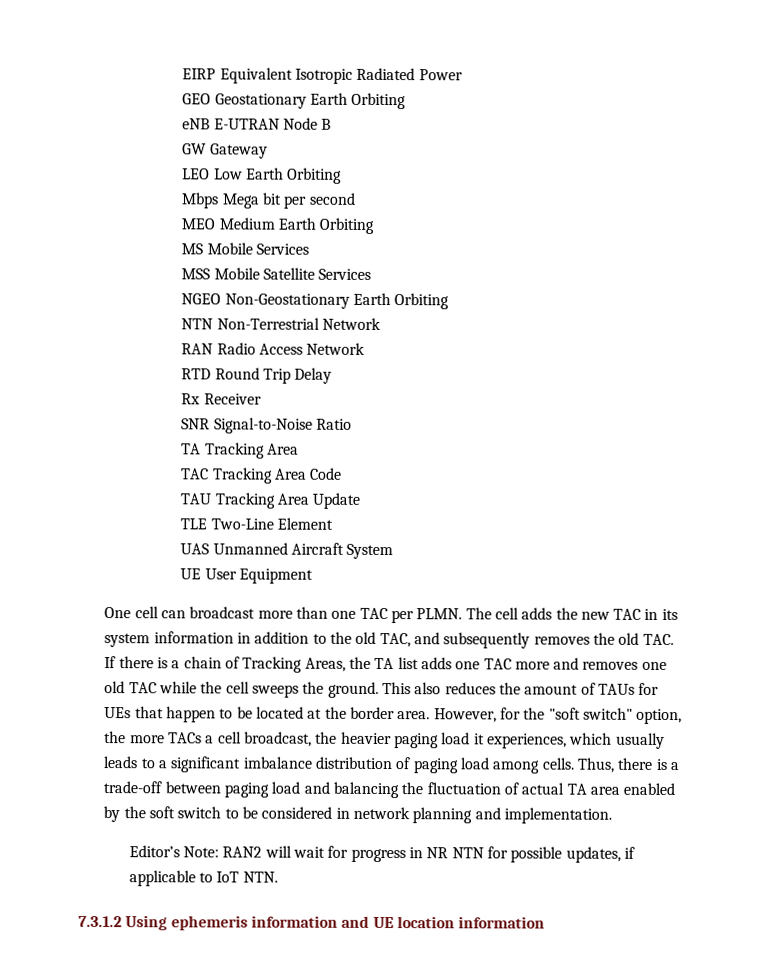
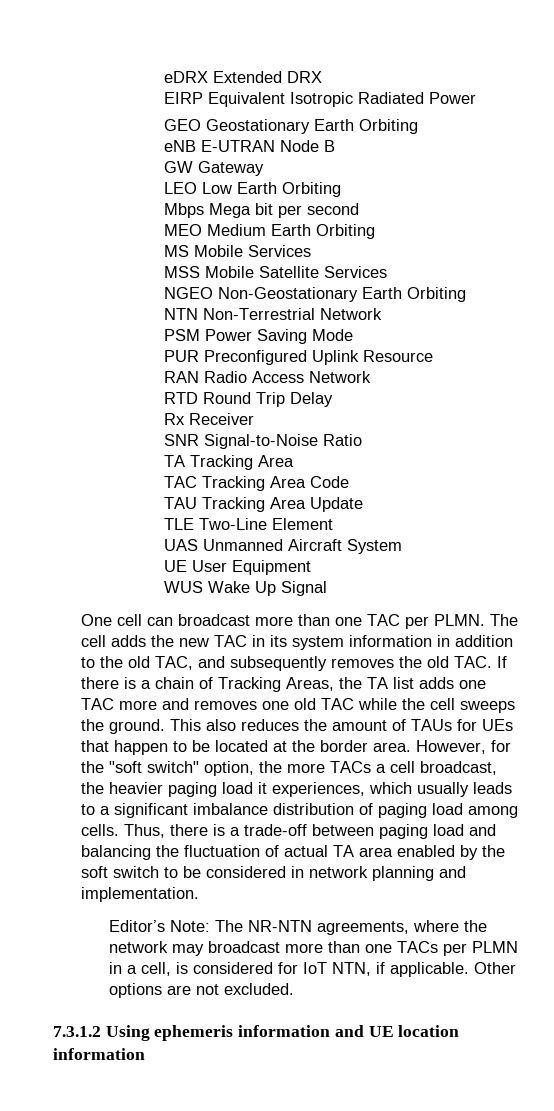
+ eDRX Extended DRX
+ PSM Power Saving Mode
+ PUR Preconfigured Uplink Resource
+ WUS Wake Up Signal
- Editor’s Note: RAN2 will wait for progress in NR NTN for possible updates, if applicable to IoT NTN.
+ Editor’s Note: The NR-NTN agreements, where the network may broadcast more than one TACs per PLMN in a cell, is considered for IoT NTN, if applicable. Other options are not excluded.

